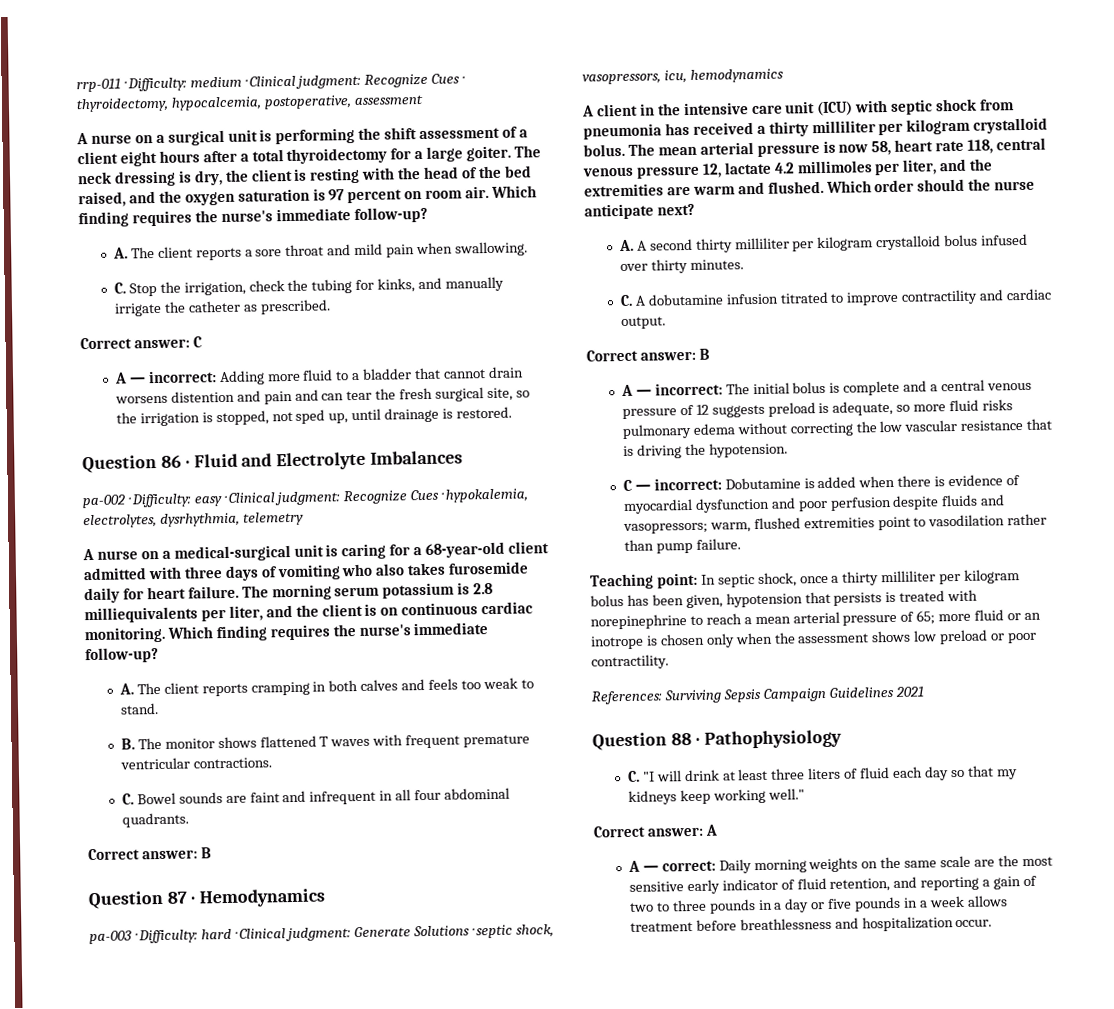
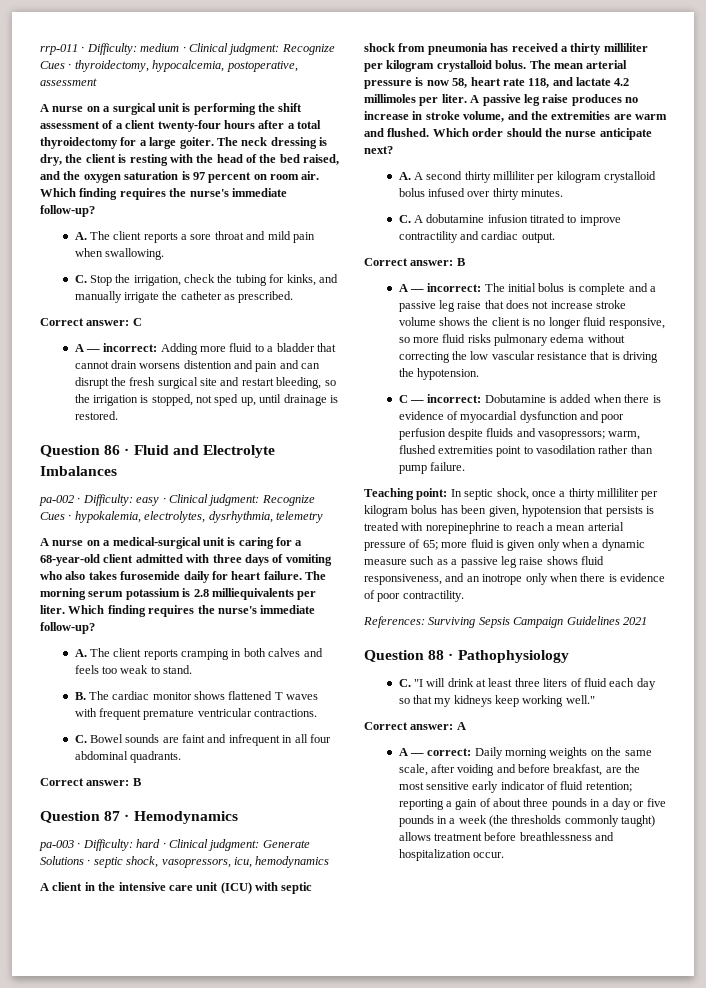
- A nurse on a surgical unit is performing the shift assessment of a client eight hours after a total thyroidectomy for a large goiter.
+ A nurse on a surgical unit is performing the shift assessment of a client twenty-four hours after a total thyroidectomy for a large goiter.
- A — incorrect: Adding more fluid to a bladder that cannot drain worsens distention and pain and can tear the fresh surgical site, so the irrigation is stopped, not sped up, until drainage is restored.
+ A — incorrect: Adding more fluid to a bladder that cannot drain worsens distention and pain and can disrupt the fresh surgical site and restart bleeding, so the irrigation is stopped, not sped up, until drainage is restored.
- The morning serum potassium is 2.8 milliequivalents per liter, and the client is on continuous cardiac monitoring.
+ The morning serum potassium is 2.8 milliequivalents per liter.
- B. The monitor shows flattened T waves with frequent premature ventricular contractions.
+ B. The cardiac monitor shows flattened T waves with frequent premature ventricular contractions.
- The mean arterial pressure is now 58, heart rate 118, central venous pressure 12, lactate 4.2 millimoles per liter, and the extremities are warm and flushed.
+ The mean arterial pressure is now 58, heart rate 118, and lactate 4.2 millimoles per liter. A passive leg raise produces no increase in stroke volume, and the extremities are warm and flushed.
- A — incorrect: The initial bolus is complete and a central venous pressure of 12 suggests preload is adequate, so more fluid risks pulmonary edema without correcting the low vascular resistance that is driving the hypotension.
+ A — incorrect: The initial bolus is complete and a passive leg raise that does not increase stroke volume shows the client is no longer fluid responsive, so more fluid risks pulmonary edema without correcting the low vascular resistance that is driving the hypotension.
- Teaching point: In septic shock, once a thirty milliliter per kilogram bolus has been given, hypotension that persists is treated with norepinephrine to reach a mean arterial pressure of 65; more fluid or an inotrope is chosen only when the assessment shows low preload or poor contractility.
+ Teaching point: In septic shock, once a thirty milliliter per kilogram bolus has been given, hypotension that persists is treated with norepinephrine to reach a mean arterial pressure of 65; more fluid is given only when a dynamic measure such as a passive leg raise shows fluid responsiveness, and an inotrope only when there is evidence of poor contractility.
- A — correct: Daily morning weights on the same scale are the most sensitive early indicator of fluid retention, and reporting a gain of two to three pounds in a day or five pounds in a week allows treatment before breathlessness and hospitalization occur.
+ A — correct: Daily morning weights on the same scale, after voiding and before breakfast, are the most sensitive early indicator of fluid retention; reporting a gain of about three pounds in a day or five pounds in a week (the thresholds commonly taught) allows treatment before breathlessness and hospitalization occur.

